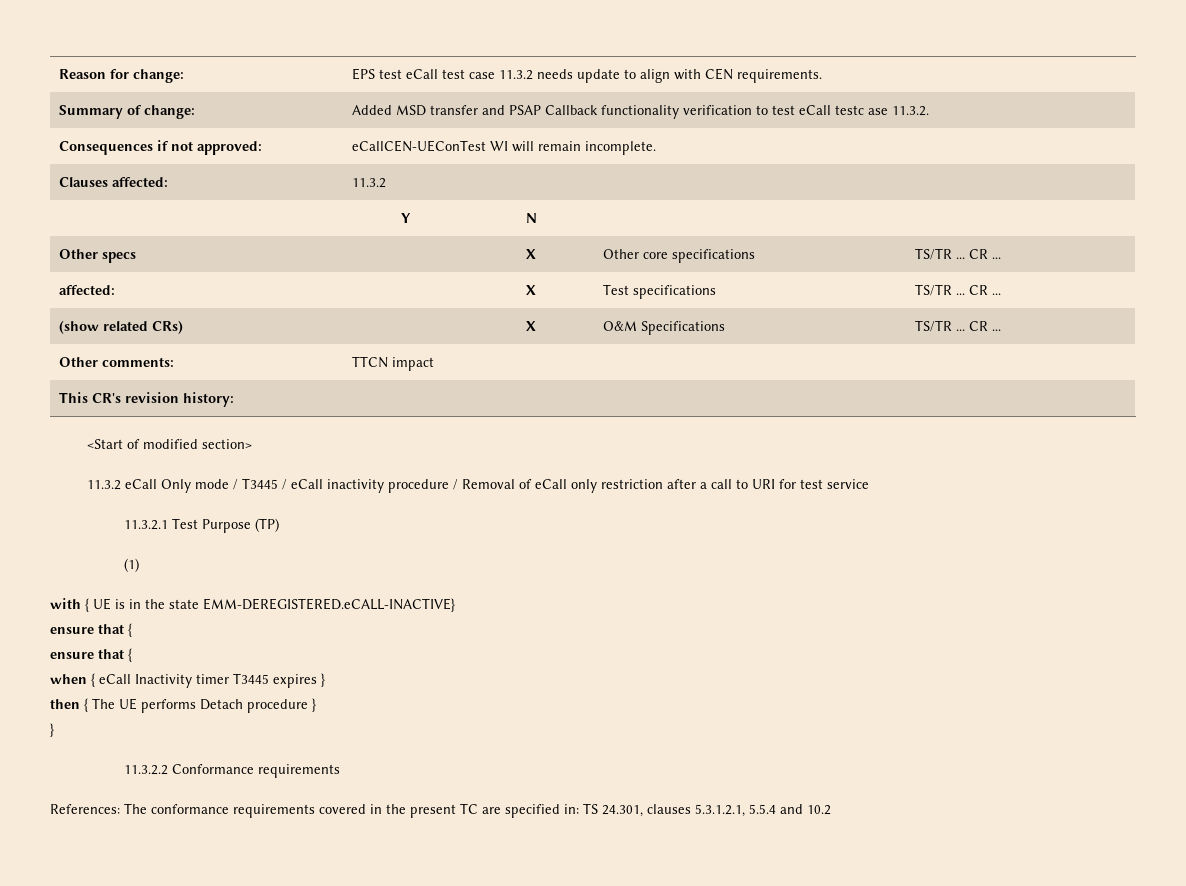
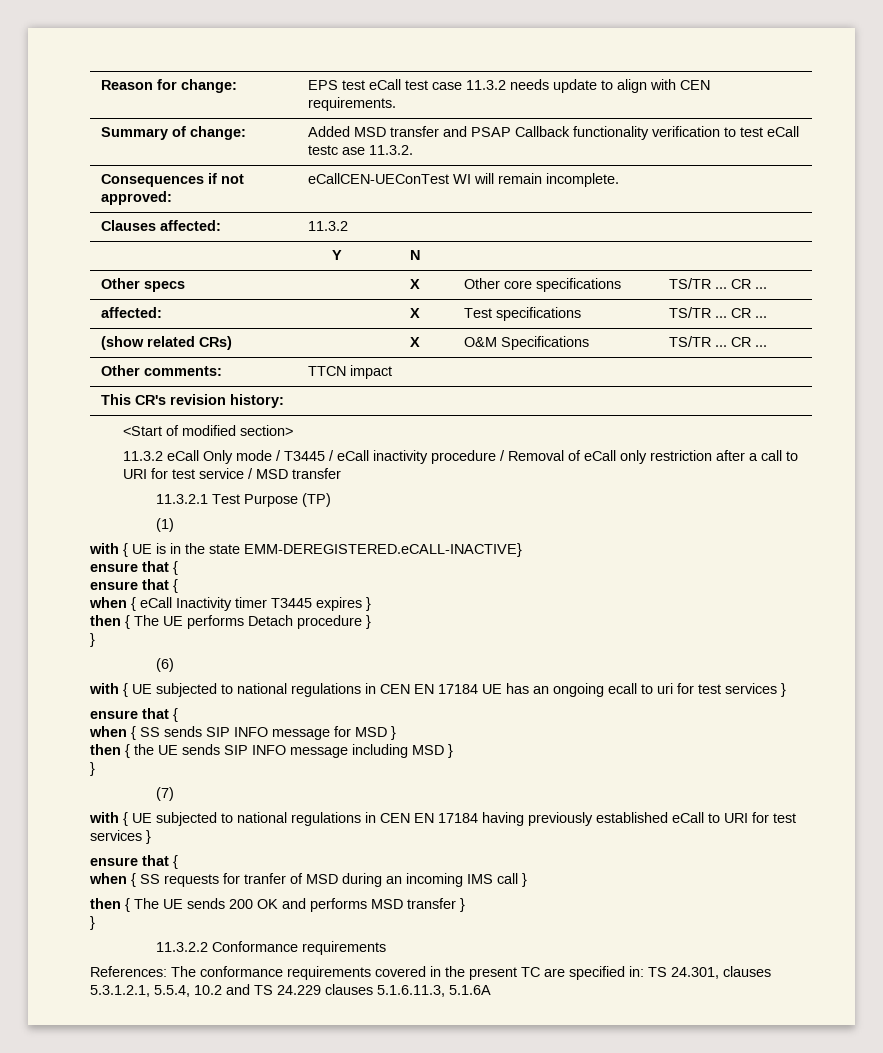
- 11.3.2 eCall Only mode / T3445 / eCall inactivity procedure / Removal of eCall only restriction after a call to URI for test service
+ 11.3.2 eCall Only mode / T3445 / eCall inactivity procedure / Removal of eCall only restriction after a call to URI for test service / MSD transfer
+ (6)
+ with { UE subjected to national regulations in CEN EN 17184 UE has an ongoing ecall to uri for test services }
+ ensure that {
+ when { SS sends SIP INFO message for MSD }
+ then { the UE sends SIP INFO message including MSD }
+ }
+ (7)
+ with { UE subjected to national regulations in CEN EN 17184 having previously established eCall to URI for test services }
+ ensure that {
+ when { SS requests for tranfer of MSD during an incoming IMS call }
+ then { The UE sends 200 OK and performs MSD transfer }
+ }
- References: The conformance requirements covered in the present TC are specified in: TS 24.301, clauses 5.3.1.2.1, 5.5.4 and 10.2
+ References: The conformance requirements covered in the present TC are specified in: TS 24.301, clauses 5.3.1.2.1, 5.5.4, 10.2 and TS 24.229 clauses 5.1.6.11.3, 5.1.6A

